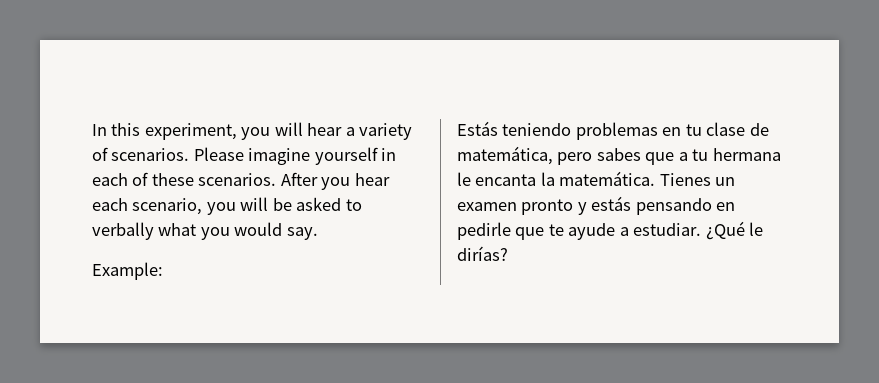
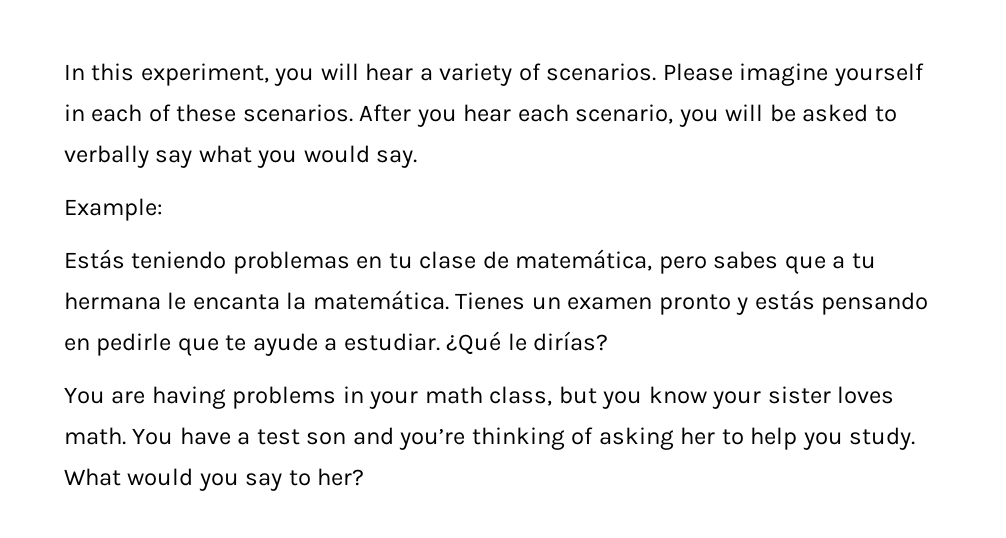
- After you hear each scenario, you will be asked to verbally what you would say.
+ After you hear each scenario, you will be asked to verbally say what you would say.
+ You are having problems in your math class, but you know your sister loves math. You have a test son and you’re thinking of asking her to help you study. What would you say to her?

